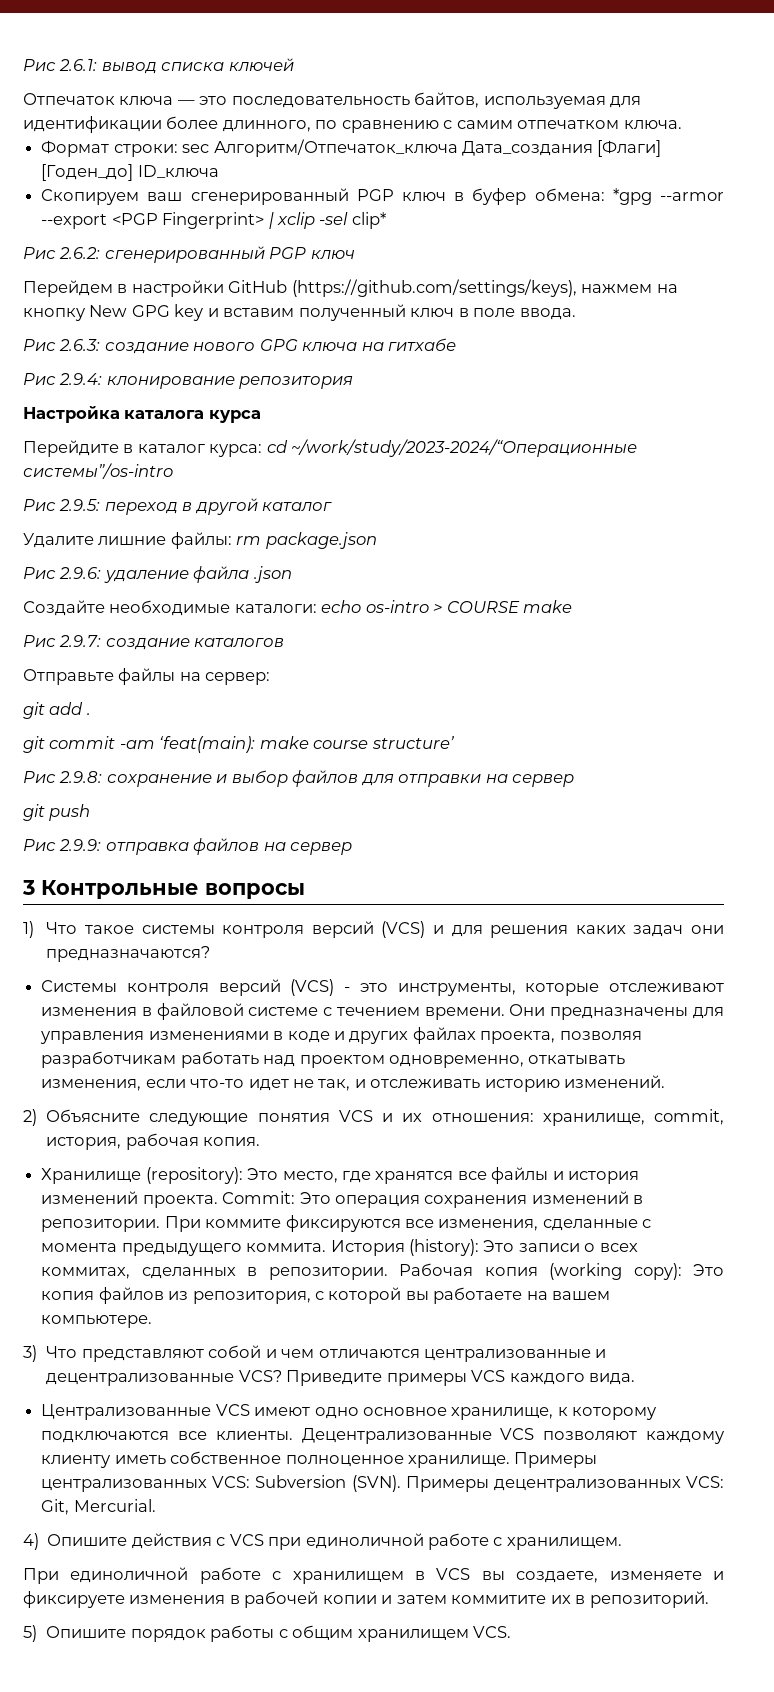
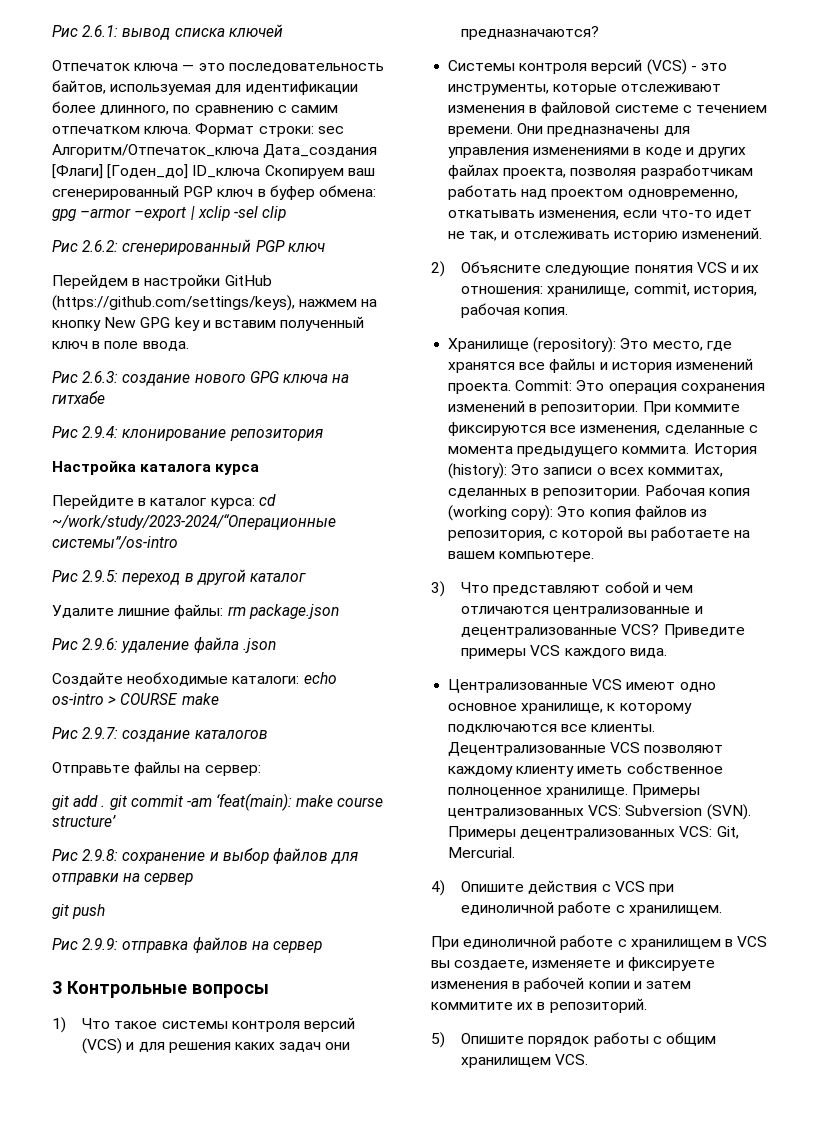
- Отпечаток ключа — это последовательность байтов, используемая для идентификации более длинного, по сравнению с самим отпечатком ключа.
- Формат строки: sec Алгоритм/Отпечаток_ключа Дата_создания [Флаги] [Годен_до] ID_ключа
- Cкопируем ваш сгенерированный PGP ключ в буфер обмена: *gpg --armor --export <PGP Fingerprint> | xclip -sel clip*
+ Отпечаток ключа — это последовательность байтов, используемая для идентификации более длинного, по сравнению с самим отпечатком ключа. Формат строки: sec Алгоритм/Отпечаток_ключа Дата_создания [Флаги] [Годен_до] ID_ключа Cкопируем ваш сгенерированный PGP ключ в буфер обмена: gpg –armor –export | xclip -sel clip
- git add .
- git commit -am ‘feat(main): make course structure’
+ git add . git commit -am ‘feat(main): make course structure’

